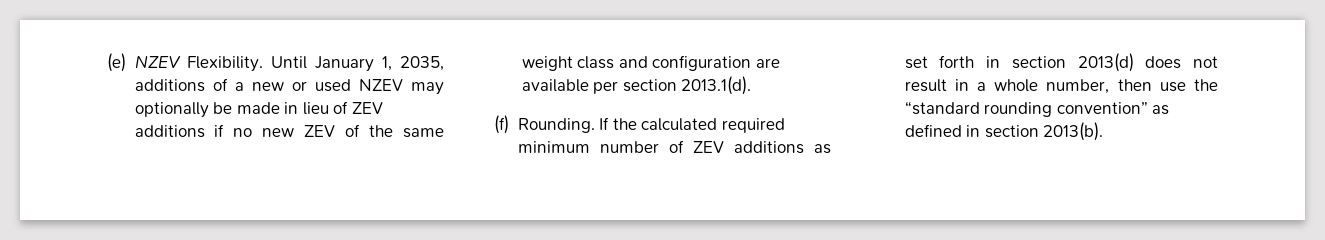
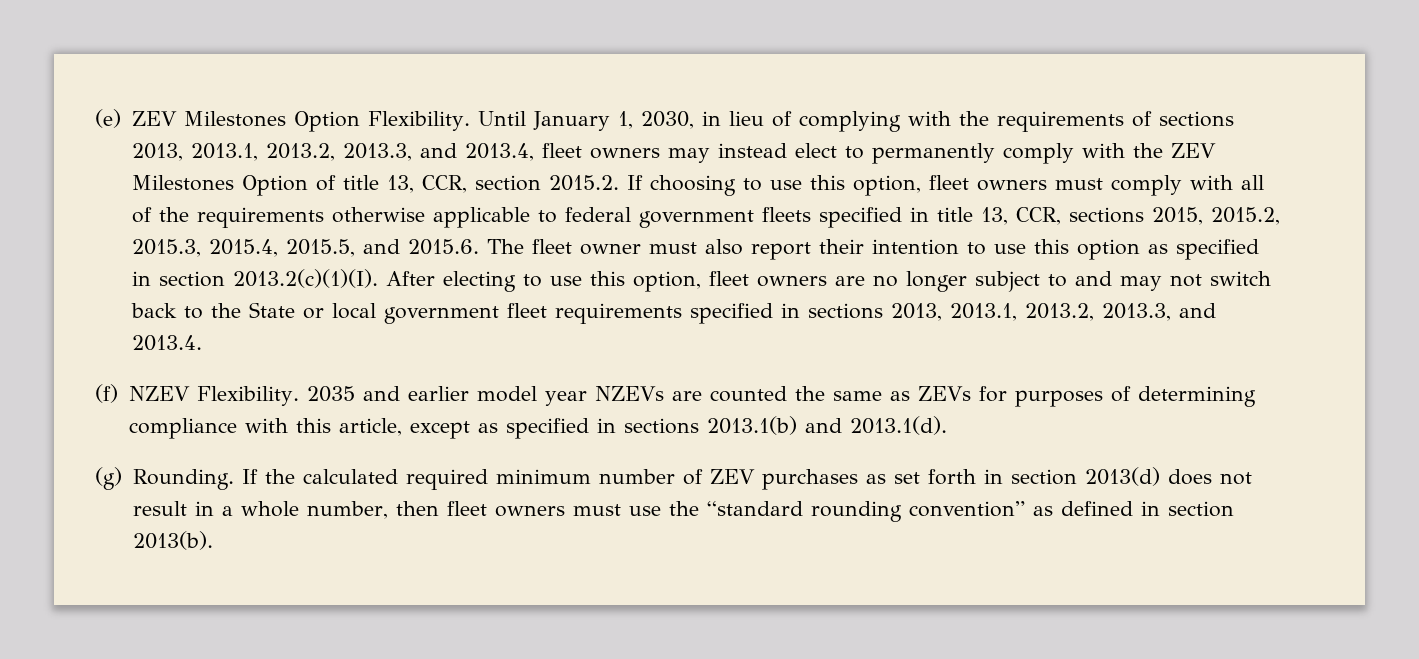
- (e) NZEV Flexibility.
+ (e) ZEV Milestones Option Flexibility.
- Until January 1, 2035, additions of a new or used NZEV may optionally be made in lieu of ZEV additions if no new ZEV of the same weight class and configuration are available per section 2013.1(d).
+ Until January 1, 2030, in lieu of complying with the requirements of sections 2013, 2013.1, 2013.2, 2013.3, and 2013.4, fleet owners may instead elect to permanently comply with the ZEV Milestones Option of title 13, CCR, section 2015.2. If choosing to use this option, fleet owners must comply with all of the requirements otherwise applicable to federal government fleets specified in title 13, CCR, sections 2015, 2015.2, 2015.3, 2015.4, 2015.5, and 2015.6. The fleet owner must also report their intention to use this option as specified in section 2013.2(c)(1)(I). After electing to use this option, fleet owners are no longer subject to and may not switch back to the State or local government fleet requirements specified in sections 2013, 2013.1, 2013.2, 2013.3, and 2013.4.
+ (f) NZEV Flexibility. 2035 and earlier model year NZEVs are counted the same as ZEVs for purposes of determining compliance with this article, except as specified in sections 2013.1(b) and 2013.1(d).
- (f) Rounding.
+ (g) Rounding.
- If the calculated required minimum number of ZEV additions as set forth in section 2013(d) does not result in a whole number, then use the “standard rounding convention” as defined in section 2013(b).
+ If the calculated required minimum number of ZEV purchases as set forth in section 2013(d) does not result in a whole number, then fleet owners must use the “standard rounding convention” as defined in section 2013(b).

